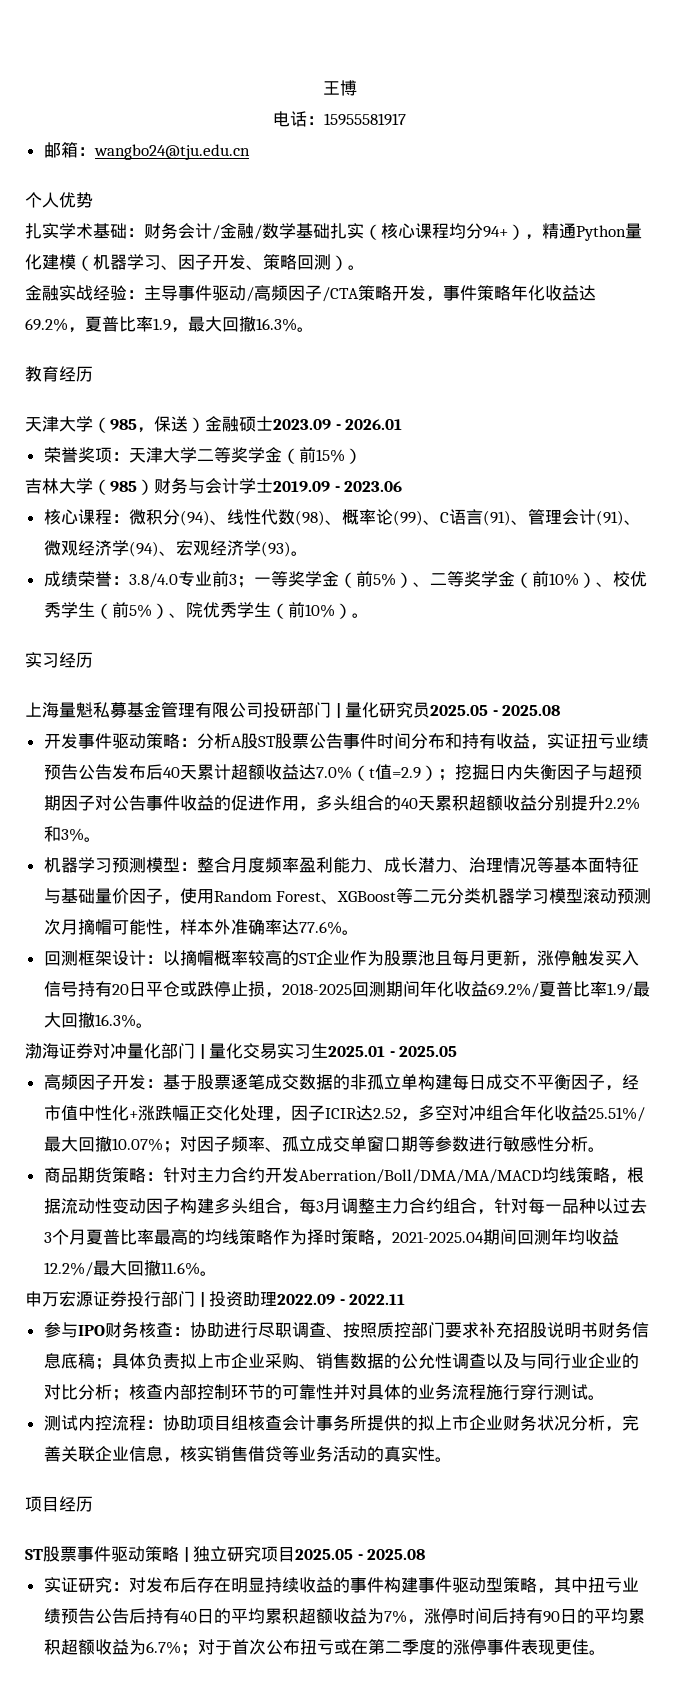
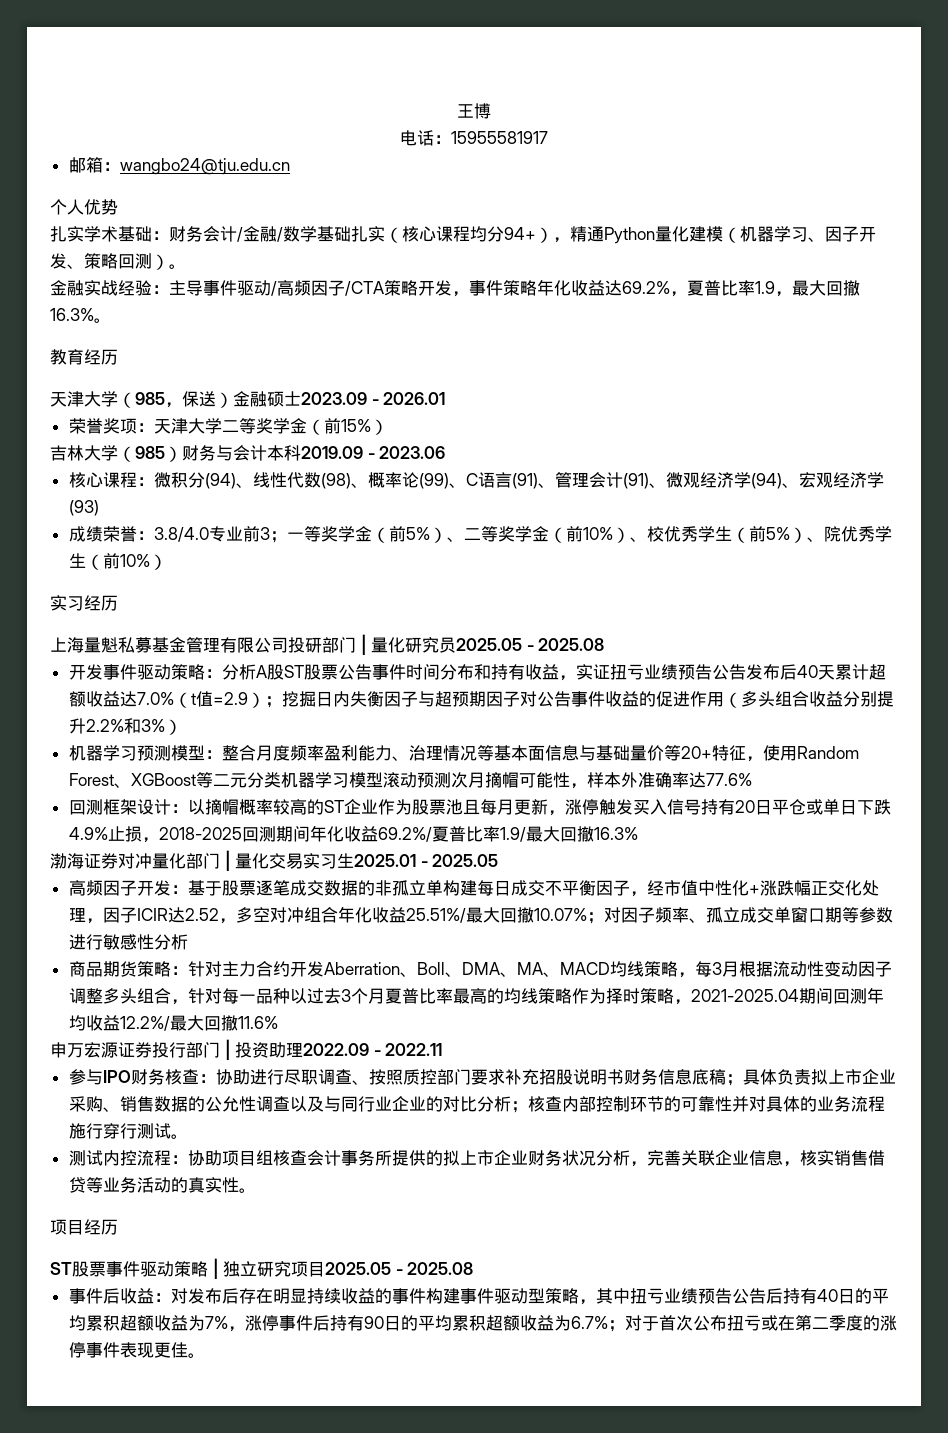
- 吉林大学（985）财务与会计学士2019.09 - 2023.06
+ 吉林大学（985）财务与会计本科2019.09 - 2023.06
- 核心课程：微积分(94)、线性代数(98)、概率论(99)、C语言(91)、管理会计(91)、微观经济学(94)、宏观经济学(93)。
+ 核心课程：微积分(94)、线性代数(98)、概率论(99)、C语言(91)、管理会计(91)、微观经济学(94)、宏观经济学(93)
- 成绩荣誉：3.8/4.0专业前3；一等奖学金（前5%）、二等奖学金（前10%）、校优秀学生（前5%）、院优秀学生（前10%）。
+ 成绩荣誉：3.8/4.0专业前3；一等奖学金（前5%）、二等奖学金（前10%）、校优秀学生（前5%）、院优秀学生（前10%）
- 开发事件驱动策略：分析A股ST股票公告事件时间分布和持有收益，实证扭亏业绩预告公告发布后40天累计超额收益达7.0%（t值=2.9）；挖掘日内失衡因子与超预期因子对公告事件收益的促进作用，多头组合的40天累积超额收益分别提升2.2%和3%。
+ 开发事件驱动策略：分析A股ST股票公告事件时间分布和持有收益，实证扭亏业绩预告公告发布后40天累计超额收益达7.0%（t值=2.9）；挖掘日内失衡因子与超预期因子对公告事件收益的促进作用（多头组合收益分别提升2.2%和3%）
- 机器学习预测模型：整合月度频率盈利能力、成长潜力、治理情况等基本面特征与基础量价因子，使用Random Forest、XGBoost等二元分类机器学习模型滚动预测次月摘帽可能性，样本外准确率达77.6%。
+ 机器学习预测模型：整合月度频率盈利能力、治理情况等基本面信息与基础量价等20+特征，使用Random Forest、XGBoost等二元分类机器学习模型滚动预测次月摘帽可能性，样本外准确率达77.6%
- 回测框架设计：以摘帽概率较高的ST企业作为股票池且每月更新，涨停触发买入信号持有20日平仓或跌停止损，2018-2025回测期间年化收益69.2%/夏普比率1.9/最大回撤16.3%。
+ 回测框架设计：以摘帽概率较高的ST企业作为股票池且每月更新，涨停触发买入信号持有20日平仓或单日下跌4.9%止损，2018-2025回测期间年化收益69.2%/夏普比率1.9/最大回撤16.3%
- 高频因子开发：基于股票逐笔成交数据的非孤立单构建每日成交不平衡因子，经市值中性化+涨跌幅正交化处理，因子ICIR达2.52，多空对冲组合年化收益25.51%/最大回撤10.07%；对因子频率、孤立成交单窗口期等参数进行敏感性分析。
+ 高频因子开发：基于股票逐笔成交数据的非孤立单构建每日成交不平衡因子，经市值中性化+涨跌幅正交化处理，因子ICIR达2.52，多空对冲组合年化收益25.51%/最大回撤10.07%；对因子频率、孤立成交单窗口期等参数进行敏感性分析
- 商品期货策略：针对主力合约开发Aberration/Boll/DMA/MA/MACD均线策略，根据流动性变动因子构建多头组合，每3月调整主力合约组合，针对每一品种以过去3个月夏普比率最高的均线策略作为择时策略，2021-2025.04期间回测年均收益12.2%/最大回撤11.6%。
+ 商品期货策略：针对主力合约开发Aberration、Boll、DMA、MA、MACD均线策略，每3月根据流动性变动因子调整多头组合，针对每一品种以过去3个月夏普比率最高的均线策略作为择时策略，2021-2025.04期间回测年均收益12.2%/最大回撤11.6%
- 实证研究：对发布后存在明显持续收益的事件构建事件驱动型策略，其中扭亏业绩预告公告后持有40日的平均累积超额收益为7%，涨停时间后持有90日的平均累积超额收益为6.7%；对于首次公布扭亏或在第二季度的涨停事件表现更佳。
+ 事件后收益：对发布后存在明显持续收益的事件构建事件驱动型策略，其中扭亏业绩预告公告后持有40日的平均累积超额收益为7%，涨停事件后持有90日的平均累积超额收益为6.7%；对于首次公布扭亏或在第二季度的涨停事件表现更佳。

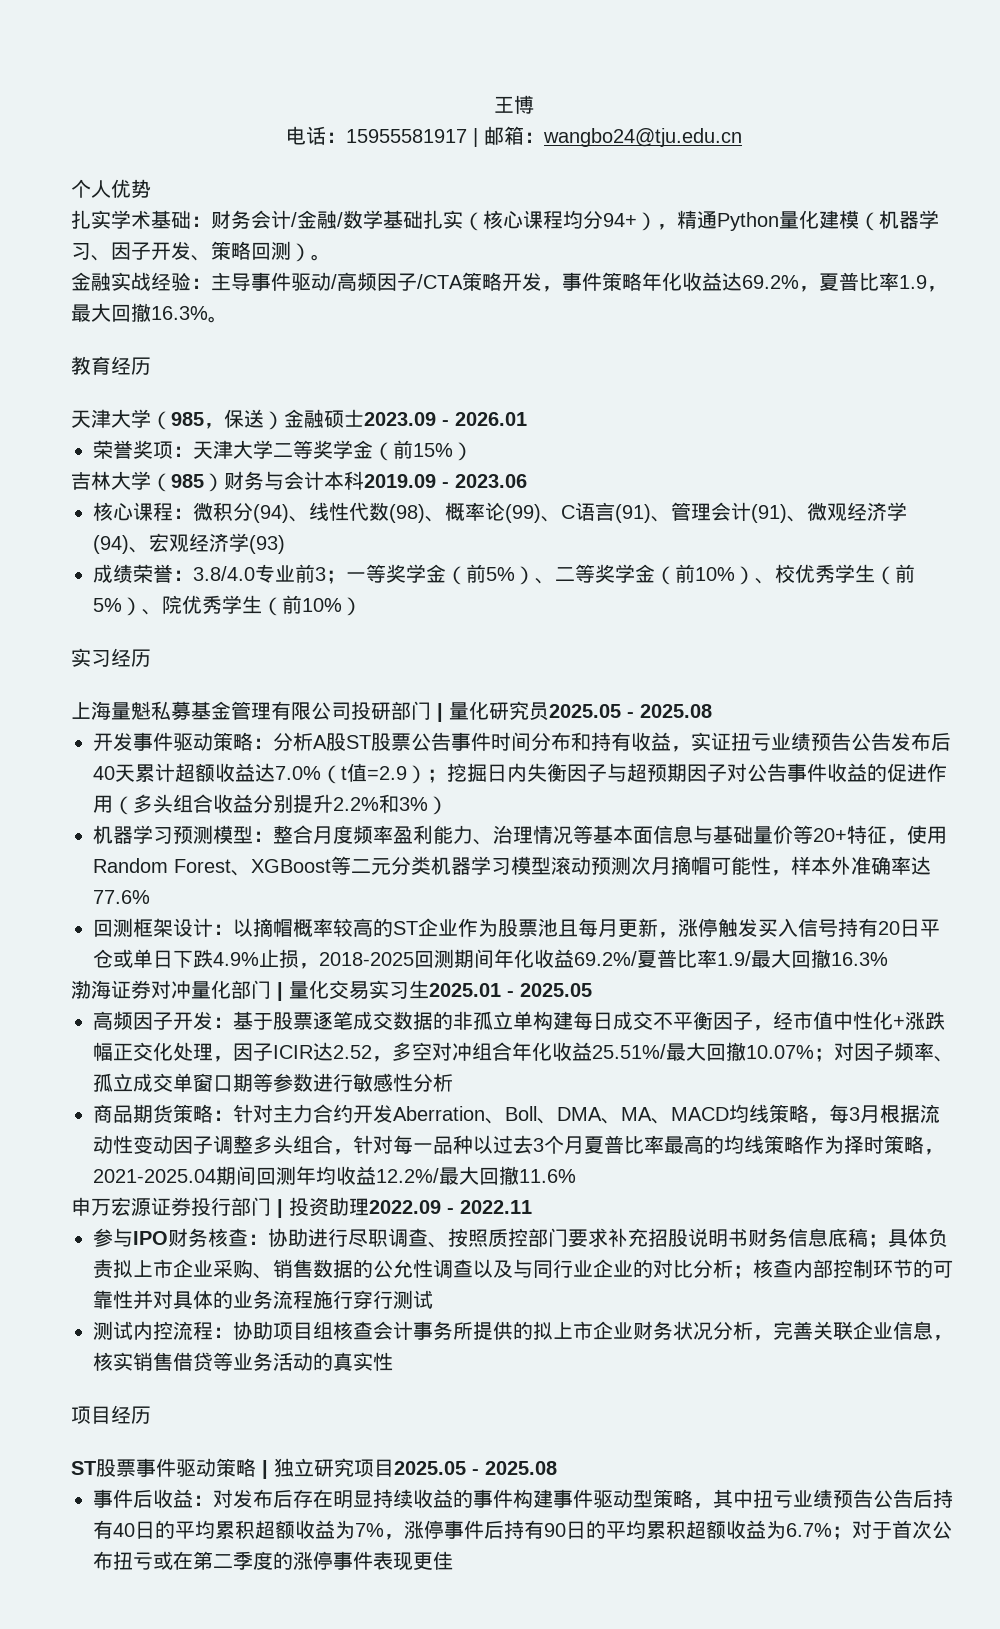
- 电话：15955581917
- 邮箱：wangbo24@tju.edu.cn
+ 电话：15955581917 | 邮箱：wangbo24@tju.edu.cn
- 参与IPO财务核查：协助进行尽职调查、按照质控部门要求补充招股说明书财务信息底稿；具体负责拟上市企业采购、销售数据的公允性调查以及与同行业企业的对比分析；核查内部控制环节的可靠性并对具体的业务流程施行穿行测试。
+ 参与IPO财务核查：协助进行尽职调查、按照质控部门要求补充招股说明书财务信息底稿；具体负责拟上市企业采购、销售数据的公允性调查以及与同行业企业的对比分析；核查内部控制环节的可靠性并对具体的业务流程施行穿行测试
- 测试内控流程：协助项目组核查会计事务所提供的拟上市企业财务状况分析，完善关联企业信息，核实销售借贷等业务活动的真实性。
+ 测试内控流程：协助项目组核查会计事务所提供的拟上市企业财务状况分析，完善关联企业信息，核实销售借贷等业务活动的真实性
- 事件后收益：对发布后存在明显持续收益的事件构建事件驱动型策略，其中扭亏业绩预告公告后持有40日的平均累积超额收益为7%，涨停事件后持有90日的平均累积超额收益为6.7%；对于首次公布扭亏或在第二季度的涨停事件表现更佳。
+ 事件后收益：对发布后存在明显持续收益的事件构建事件驱动型策略，其中扭亏业绩预告公告后持有40日的平均累积超额收益为7%，涨停事件后持有90日的平均累积超额收益为6.7%；对于首次公布扭亏或在第二季度的涨停事件表现更佳

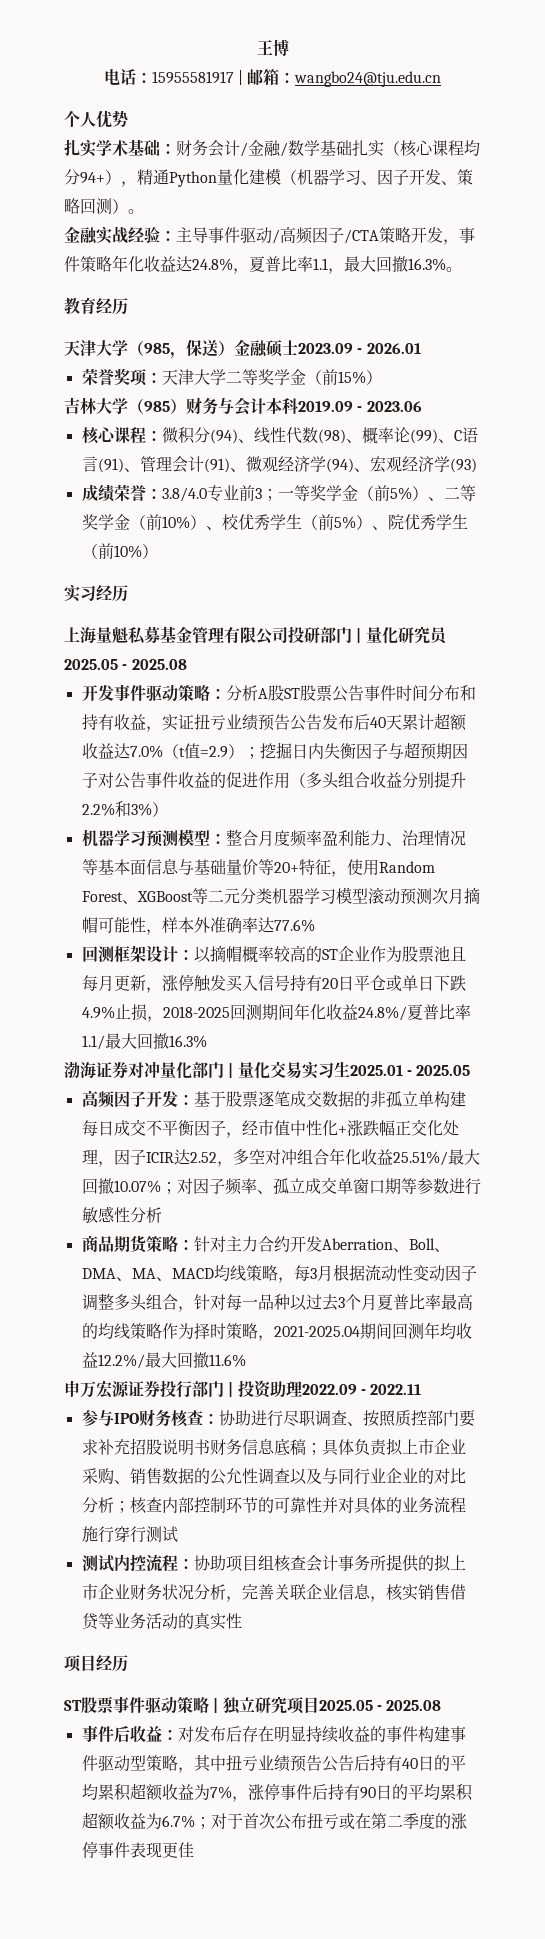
- 金融实战经验：主导事件驱动/高频因子/CTA策略开发，事件策略年化收益达69.2%，夏普比率1.9，最大回撤16.3%。
+ 金融实战经验：主导事件驱动/高频因子/CTA策略开发，事件策略年化收益达24.8%，夏普比率1.1，最大回撤16.3%。
- 回测框架设计：以摘帽概率较高的ST企业作为股票池且每月更新，涨停触发买入信号持有20日平仓或单日下跌4.9%止损，2018-2025回测期间年化收益69.2%/夏普比率1.9/最大回撤16.3%
+ 回测框架设计：以摘帽概率较高的ST企业作为股票池且每月更新，涨停触发买入信号持有20日平仓或单日下跌4.9%止损，2018-2025回测期间年化收益24.8%/夏普比率1.1/最大回撤16.3%

